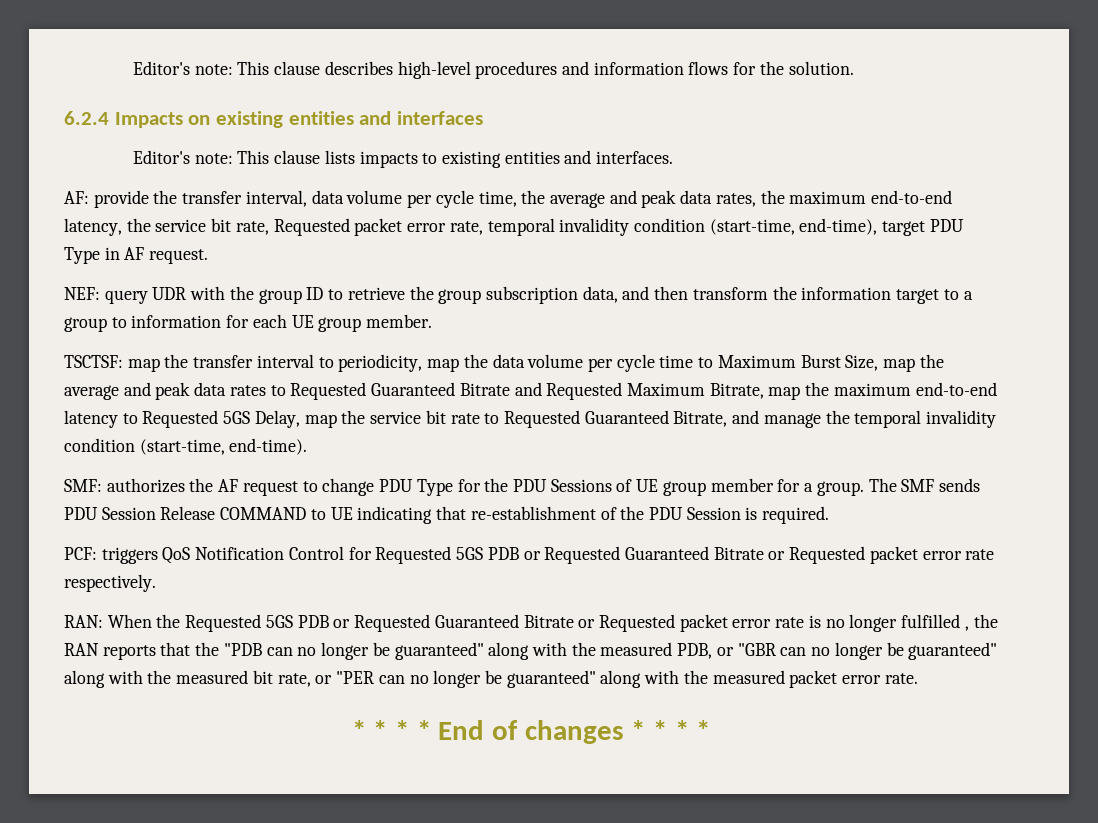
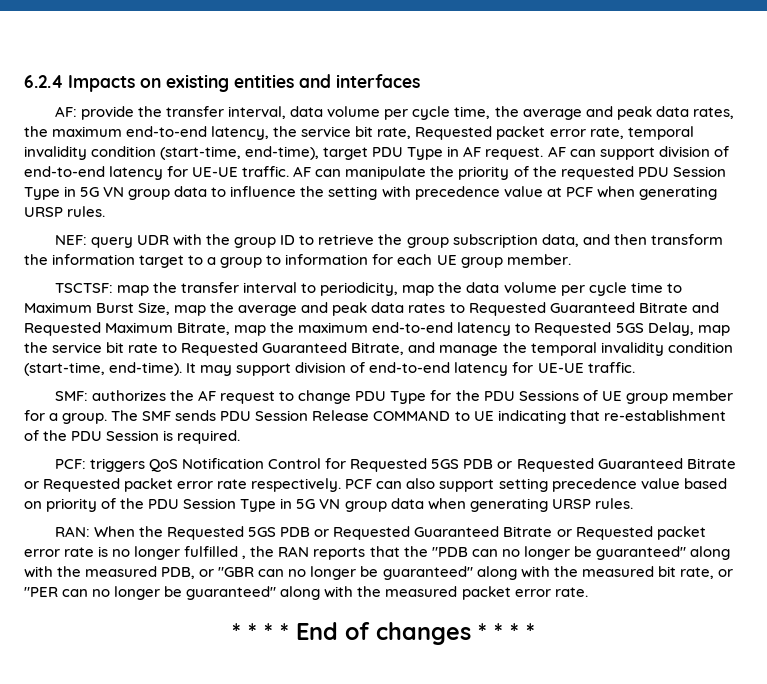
- Editor's note: This clause describes high-level procedures and information flows for the solution.
- Editor's note: This clause lists impacts to existing entities and interfaces.
+ AF can support division of end-to-end latency for UE-UE traffic. AF can manipulate the priority of the requested PDU Session Type in 5G VN group data to influence the setting with precedence value at PCF when generating URSP rules.
+ It may support division of end-to-end latency for UE-UE traffic.
+ PCF can also support setting precedence value based on priority of the PDU Session Type in 5G VN group data when generating URSP rules.

